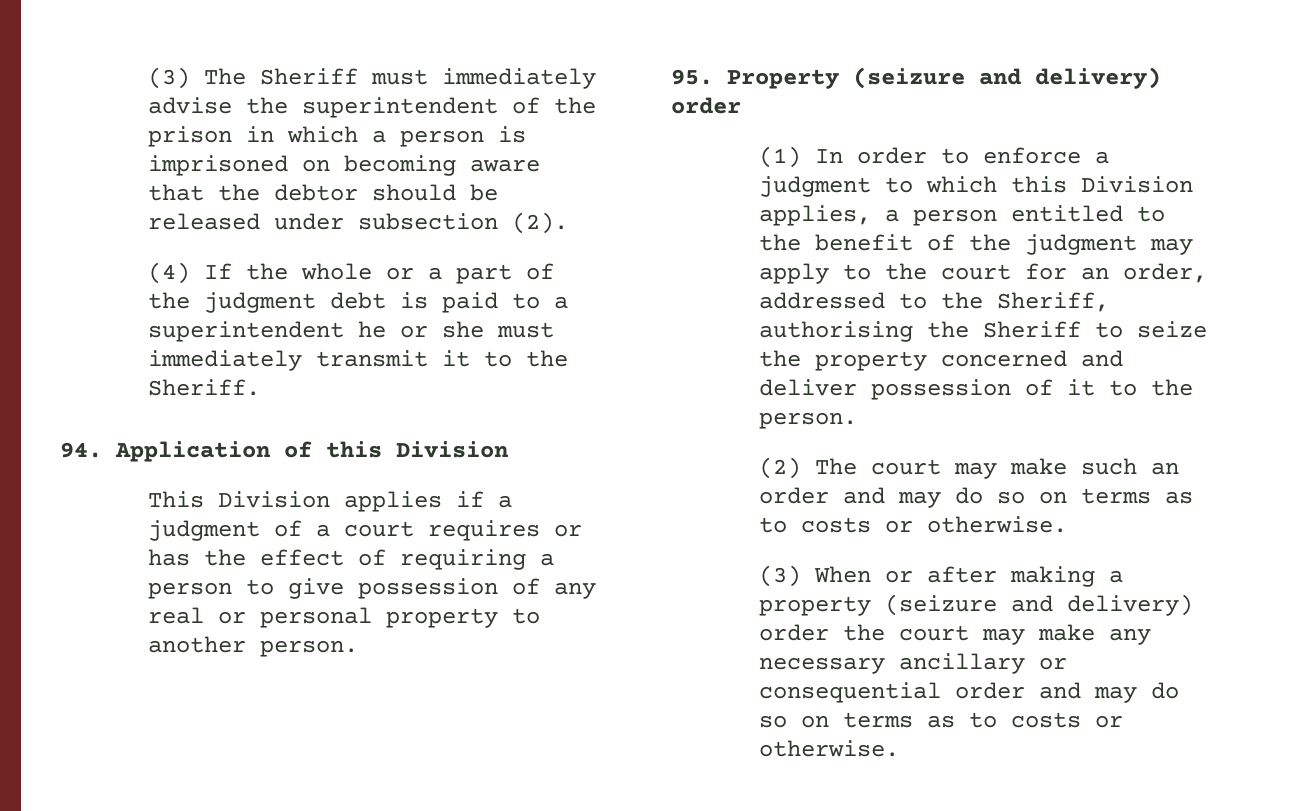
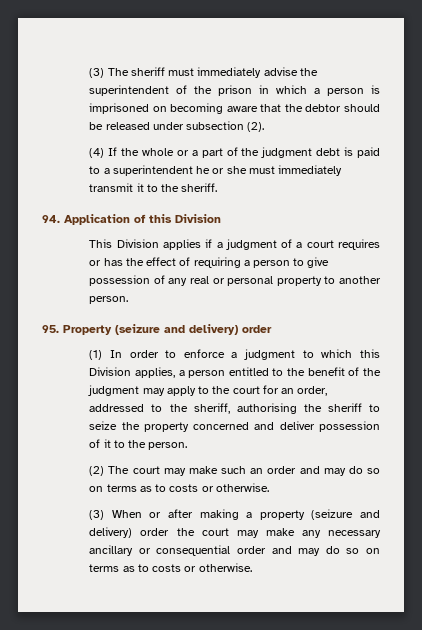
- (3) The Sheriff must immediately advise the superintendent of the prison in which a person is imprisoned on becoming aware that the debtor should be released under subsection (2).
+ (3) The sheriff must immediately advise the superintendent of the prison in which a person is imprisoned on becoming aware that the debtor should be released under subsection (2).
- (4) If the whole or a part of the judgment debt is paid to a superintendent he or she must immediately transmit it to the Sheriff.
+ (4) If the whole or a part of the judgment debt is paid to a superintendent he or she must immediately transmit it to the sheriff.
- (1) In order to enforce a judgment to which this Division applies, a person entitled to the benefit of the judgment may apply to the court for an order, addressed to the Sheriff, authorising the Sheriff to seize the property concerned and deliver possession of it to the person.
+ (1) In order to enforce a judgment to which this Division applies, a person entitled to the benefit of the judgment may apply to the court for an order, addressed to the sheriff, authorising the sheriff to seize the property concerned and deliver possession of it to the person.

